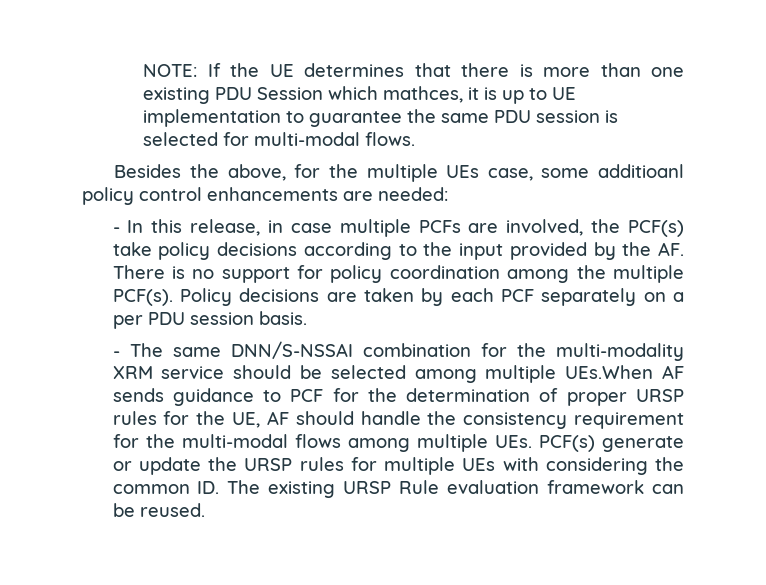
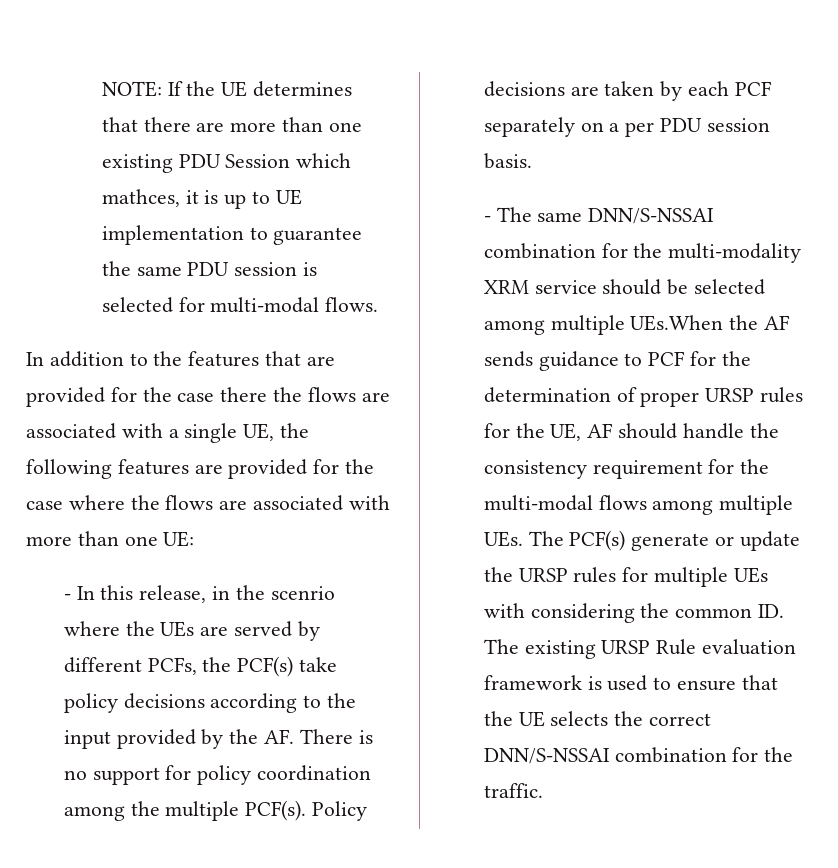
- NOTE: If the UE determines that there is more than one existing PDU Session which mathces, it is up to UE implementation to guarantee the same PDU session is selected for multi-modal flows.
+ NOTE: If the UE determines that there are more than one existing PDU Session which mathces, it is up to UE implementation to guarantee the same PDU session is selected for multi-modal flows.
- Besides the above, for the multiple UEs case, some additioanl policy control enhancements are needed:
+ In addition to the features that are provided for the case there the flows are associated with a single UE, the following features are provided for the case where the flows are associated with more than one UE:
- - In this release, in case multiple PCFs are involved, the PCF(s) take policy decisions according to the input provided by the AF. There is no support for policy coordination among the multiple PCF(s).
+ - In this release, in the scenrio where the UEs are served by different PCFs, the PCF(s) take policy decisions according to the input provided by the AF. There is no support for policy coordination among the multiple PCF(s).
- - The same DNN/S-NSSAI combination for the multi-modality XRM service should be selected among multiple UEs.When AF sends guidance to PCF for the determination of proper URSP rules for the UE, AF should handle the consistency requirement for the multi-modal flows among multiple UEs. PCF(s) generate or update the URSP rules for multiple UEs with considering the common ID. The existing URSP Rule evaluation framework can be reused.
+ - The same DNN/S-NSSAI combination for the multi-modality XRM service should be selected among multiple UEs.When the AF sends guidance to PCF for the determination of proper URSP rules for the UE, AF should handle the consistency requirement for the multi-modal flows among multiple UEs. The PCF(s) generate or update the URSP rules for multiple UEs with considering the common ID. The existing URSP Rule evaluation framework is used to ensure that the UE selects the correct DNN/S-NSSAI combination for the traffic.

